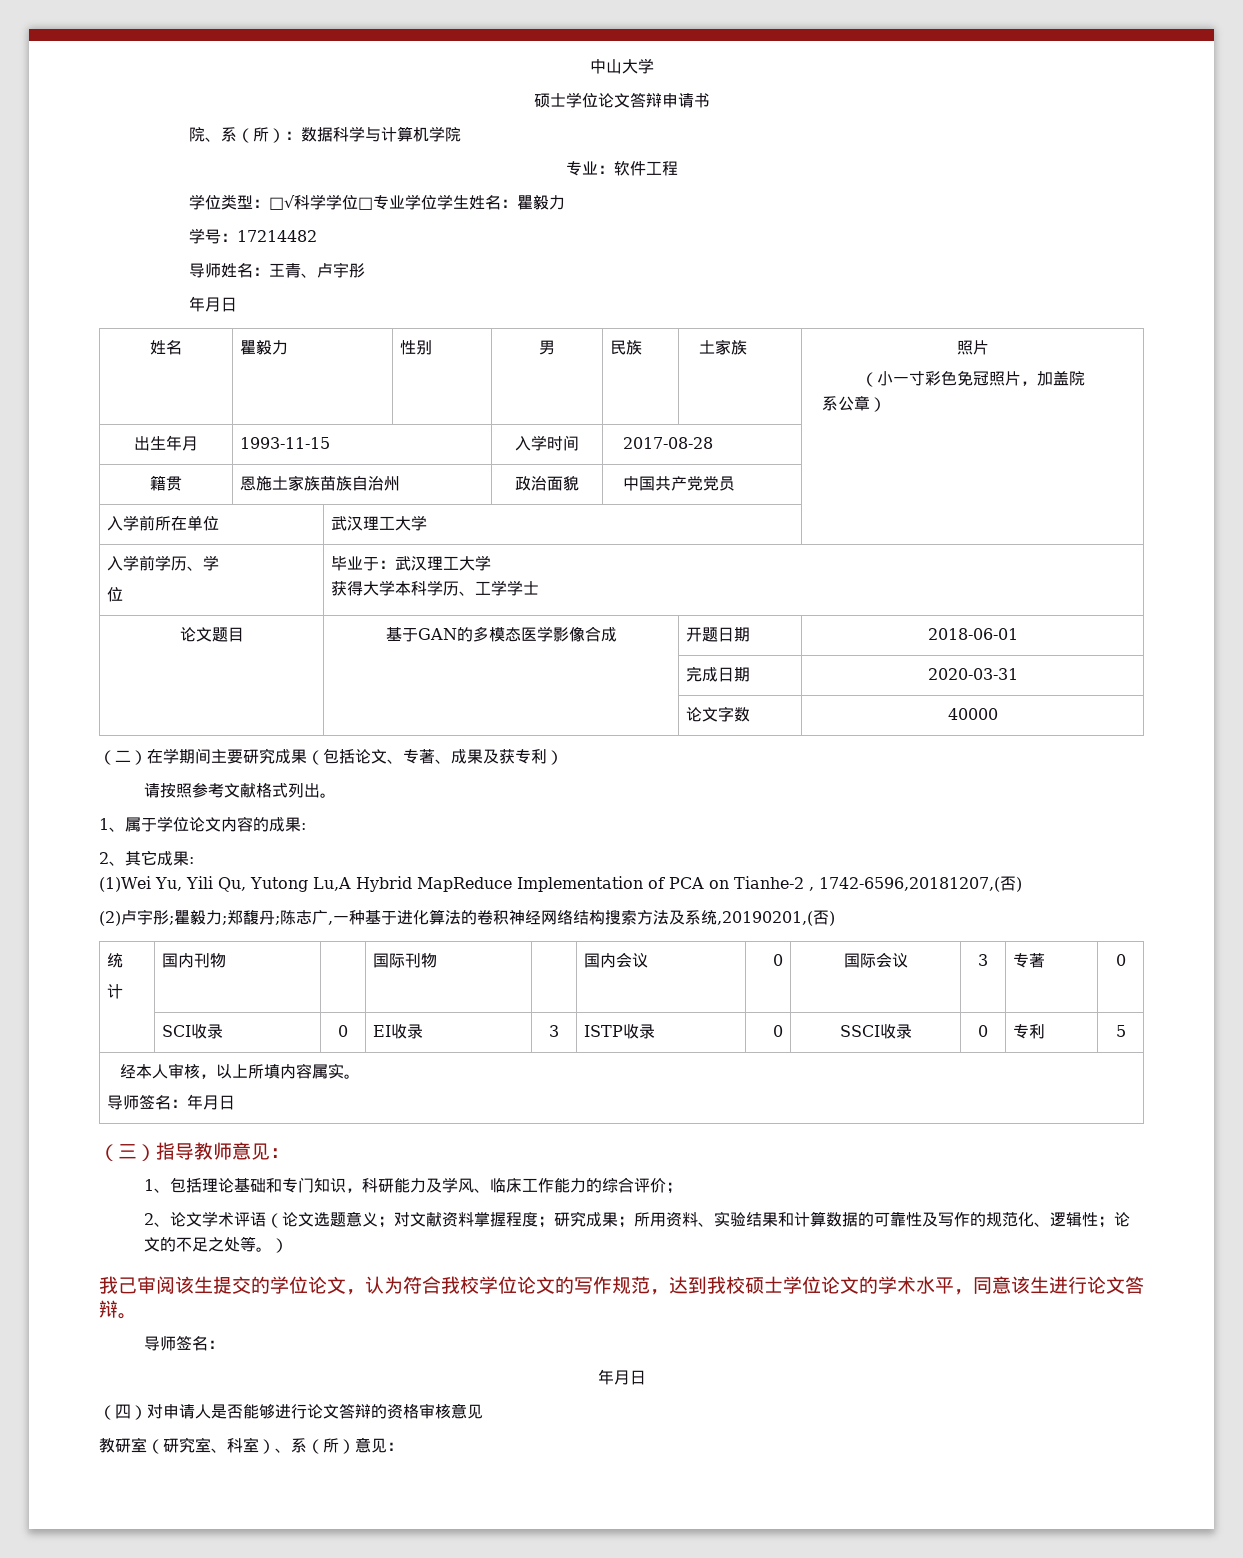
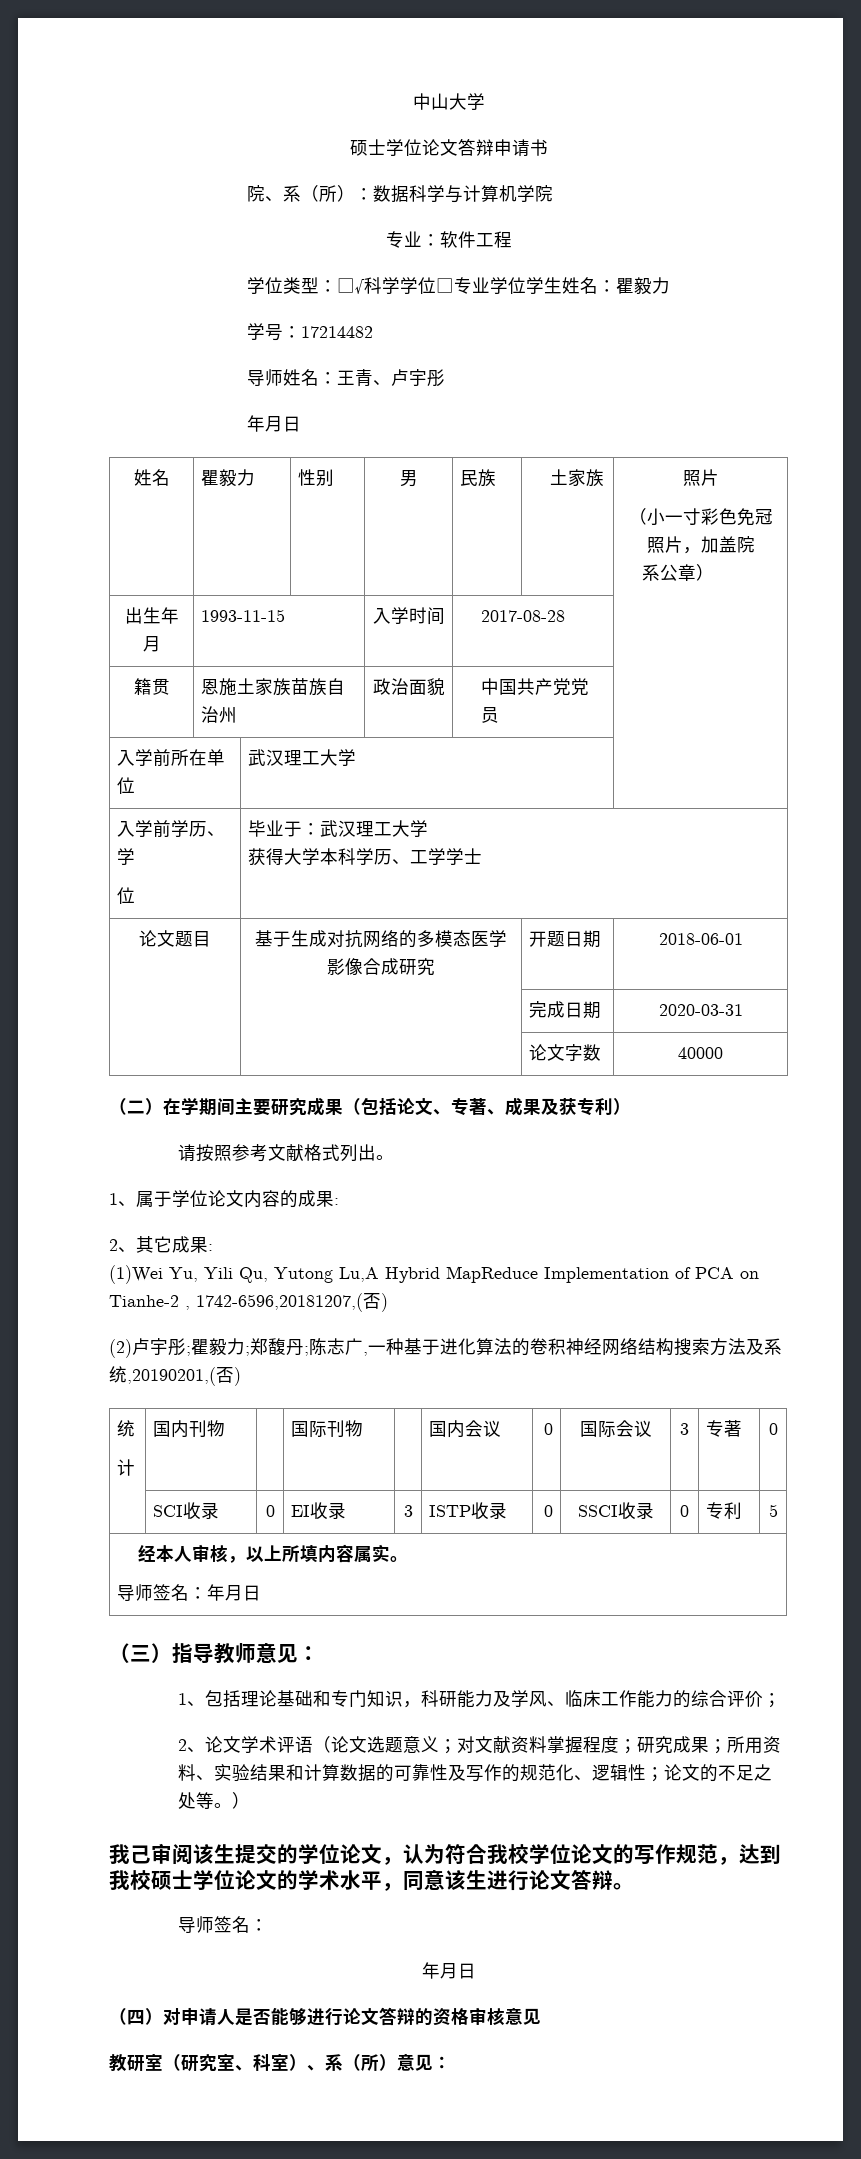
- 论文题目 | 基于GAN的多模态医学影像合成 | 开题日期 | 2018-06-01
+ 论文题目 | 基于生成对抗网络的多模态医学影像合成研究 | 开题日期 | 2018-06-01

